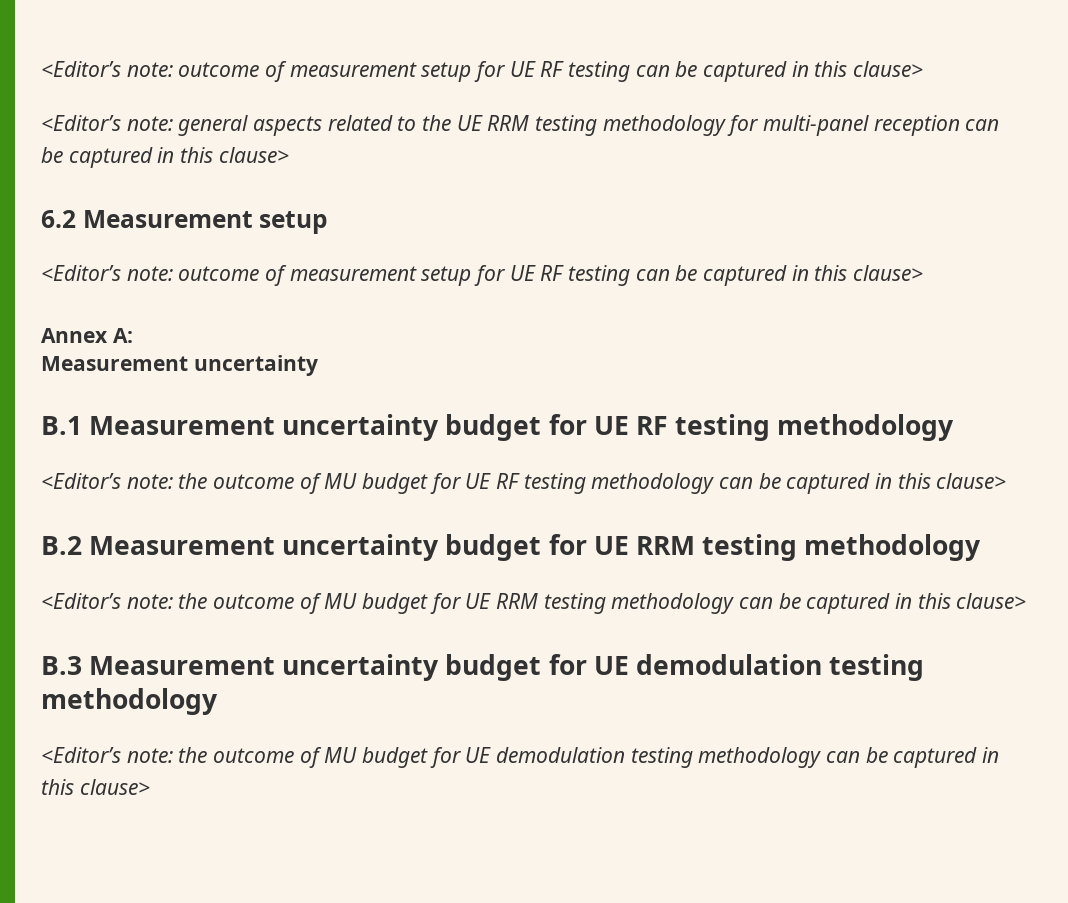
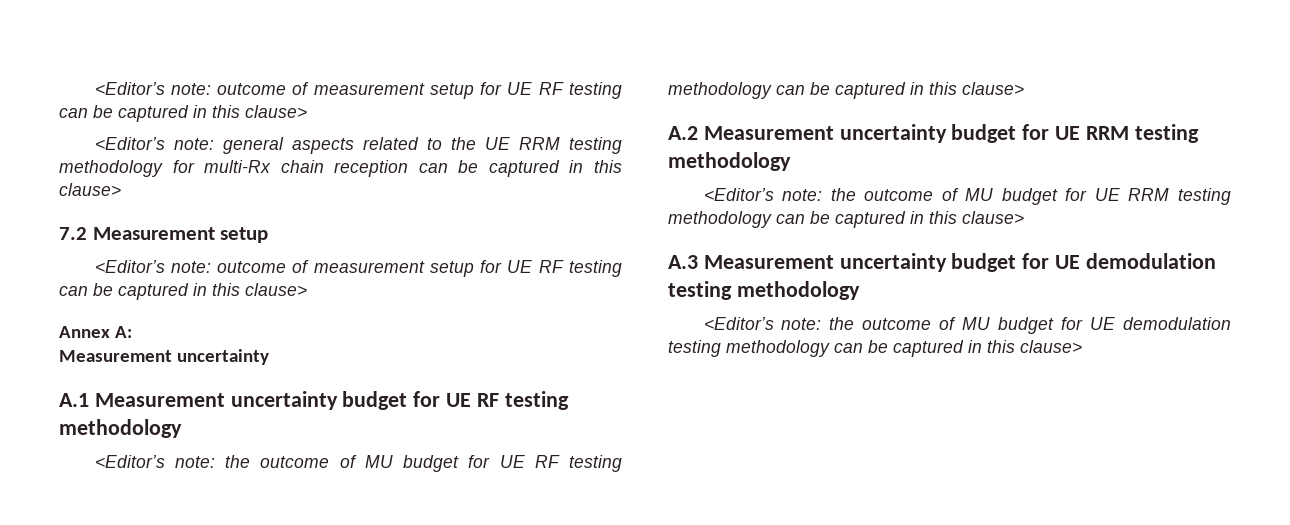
- <Editor’s note: general aspects related to the UE RRM testing methodology for multi-panel reception can be captured in this clause>
+ <Editor’s note: general aspects related to the UE RRM testing methodology for multi-Rx chain reception can be captured in this clause>
- 6.2 Measurement setup
+ 7.2 Measurement setup
- B.1 Measurement uncertainty budget for UE RF testing methodology
+ A.1 Measurement uncertainty budget for UE RF testing methodology
- B.2 Measurement uncertainty budget for UE RRM testing methodology
+ A.2 Measurement uncertainty budget for UE RRM testing methodology
- B.3 Measurement uncertainty budget for UE demodulation testing methodology
+ A.3 Measurement uncertainty budget for UE demodulation testing methodology

